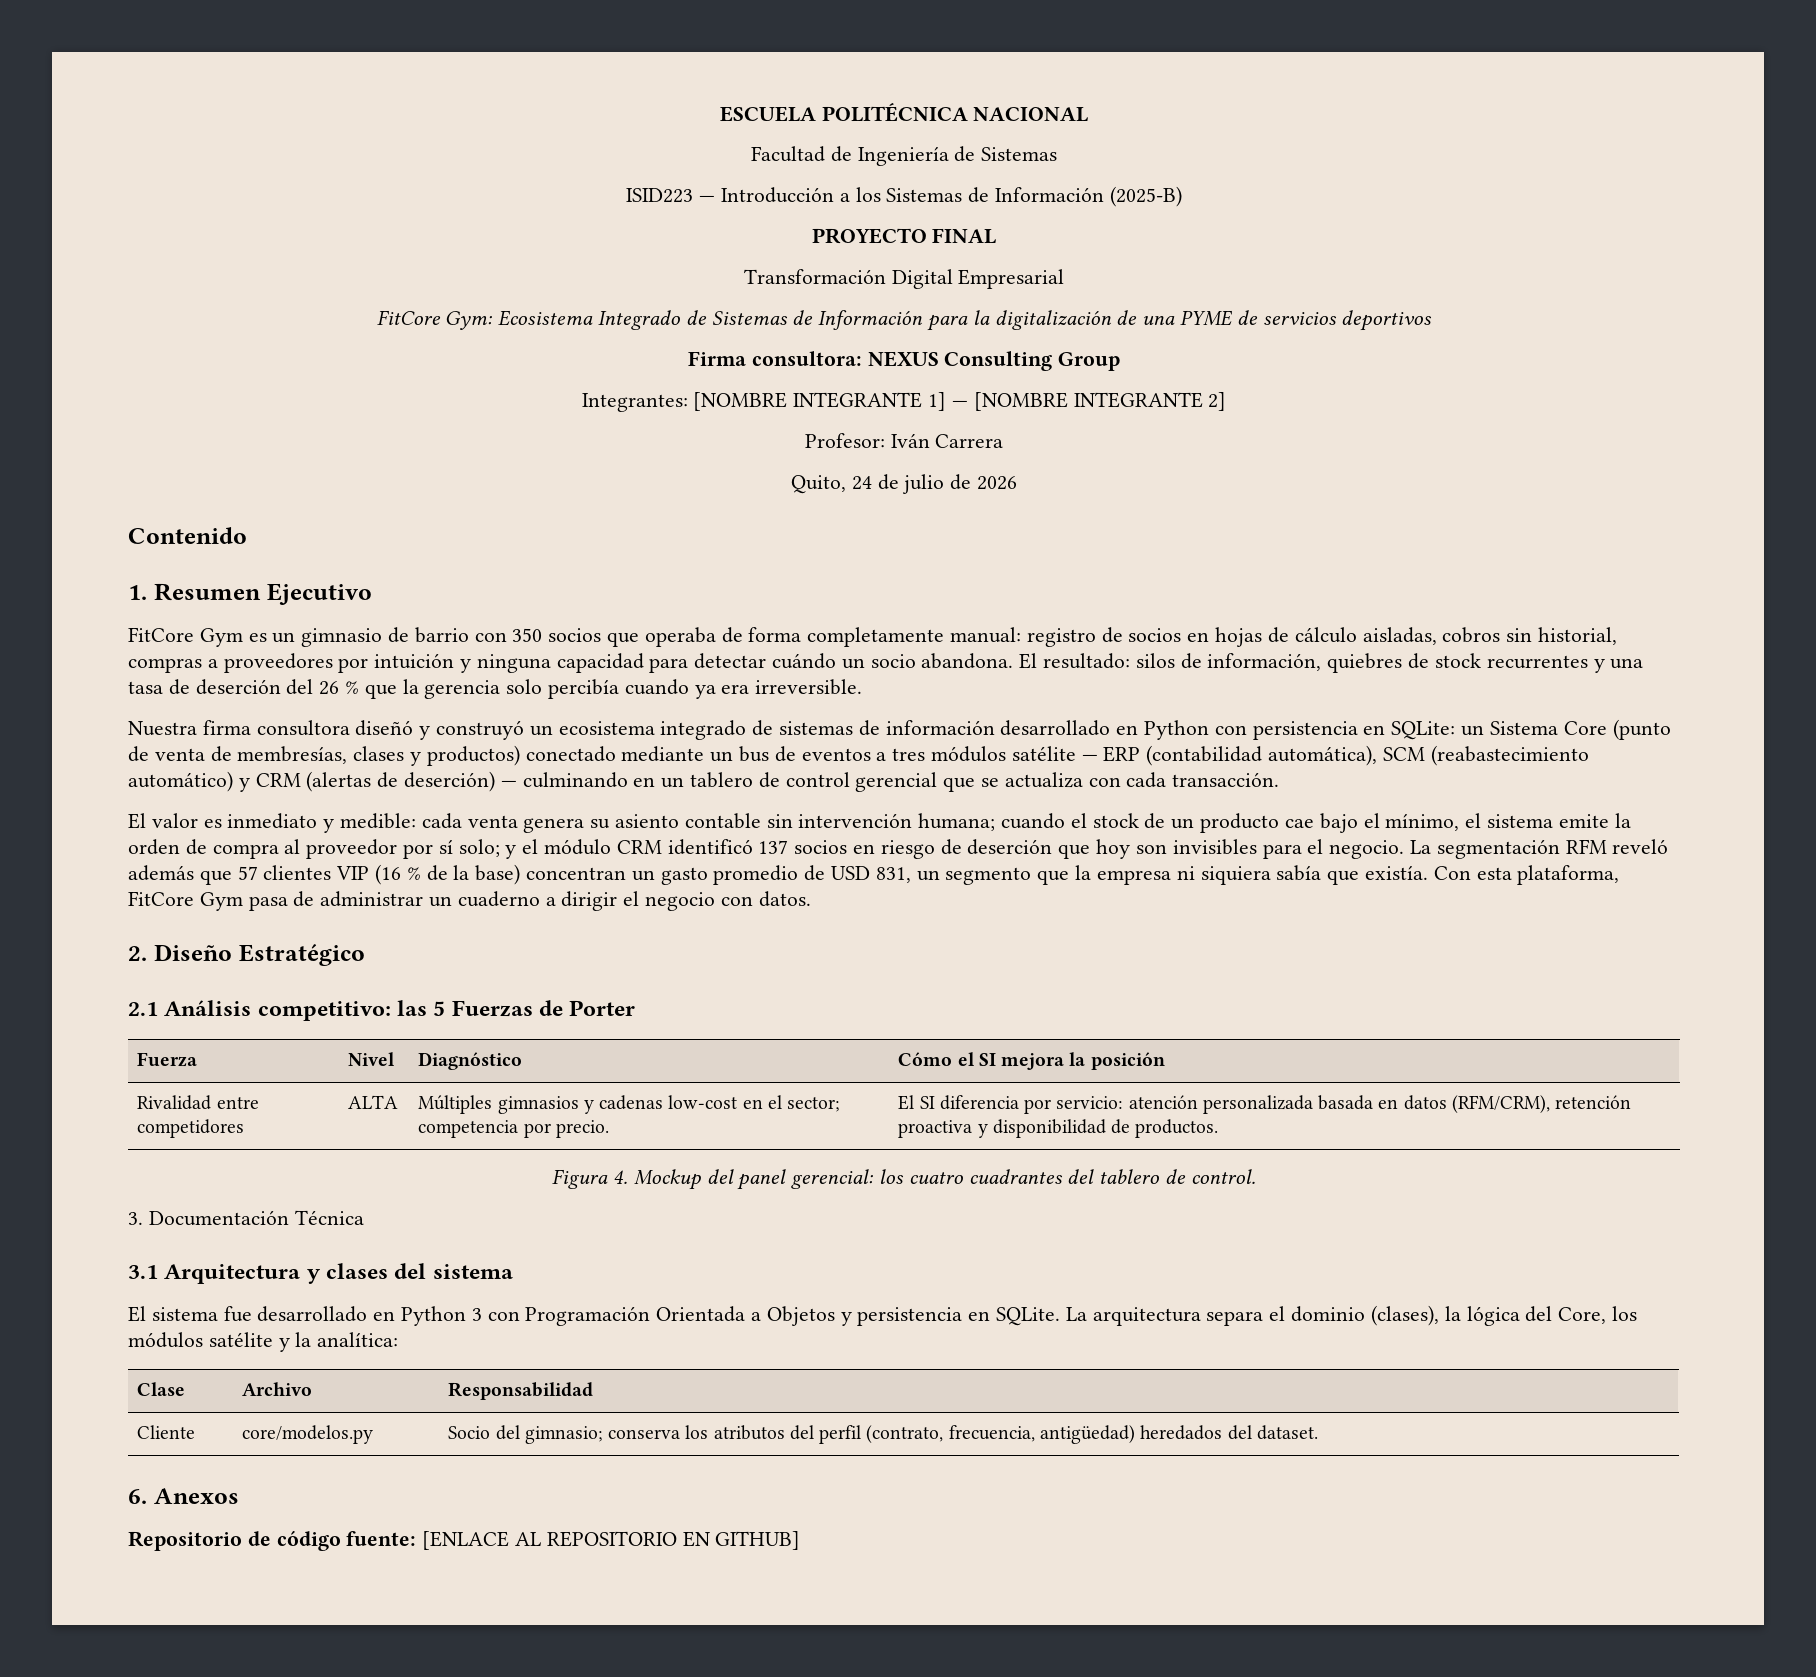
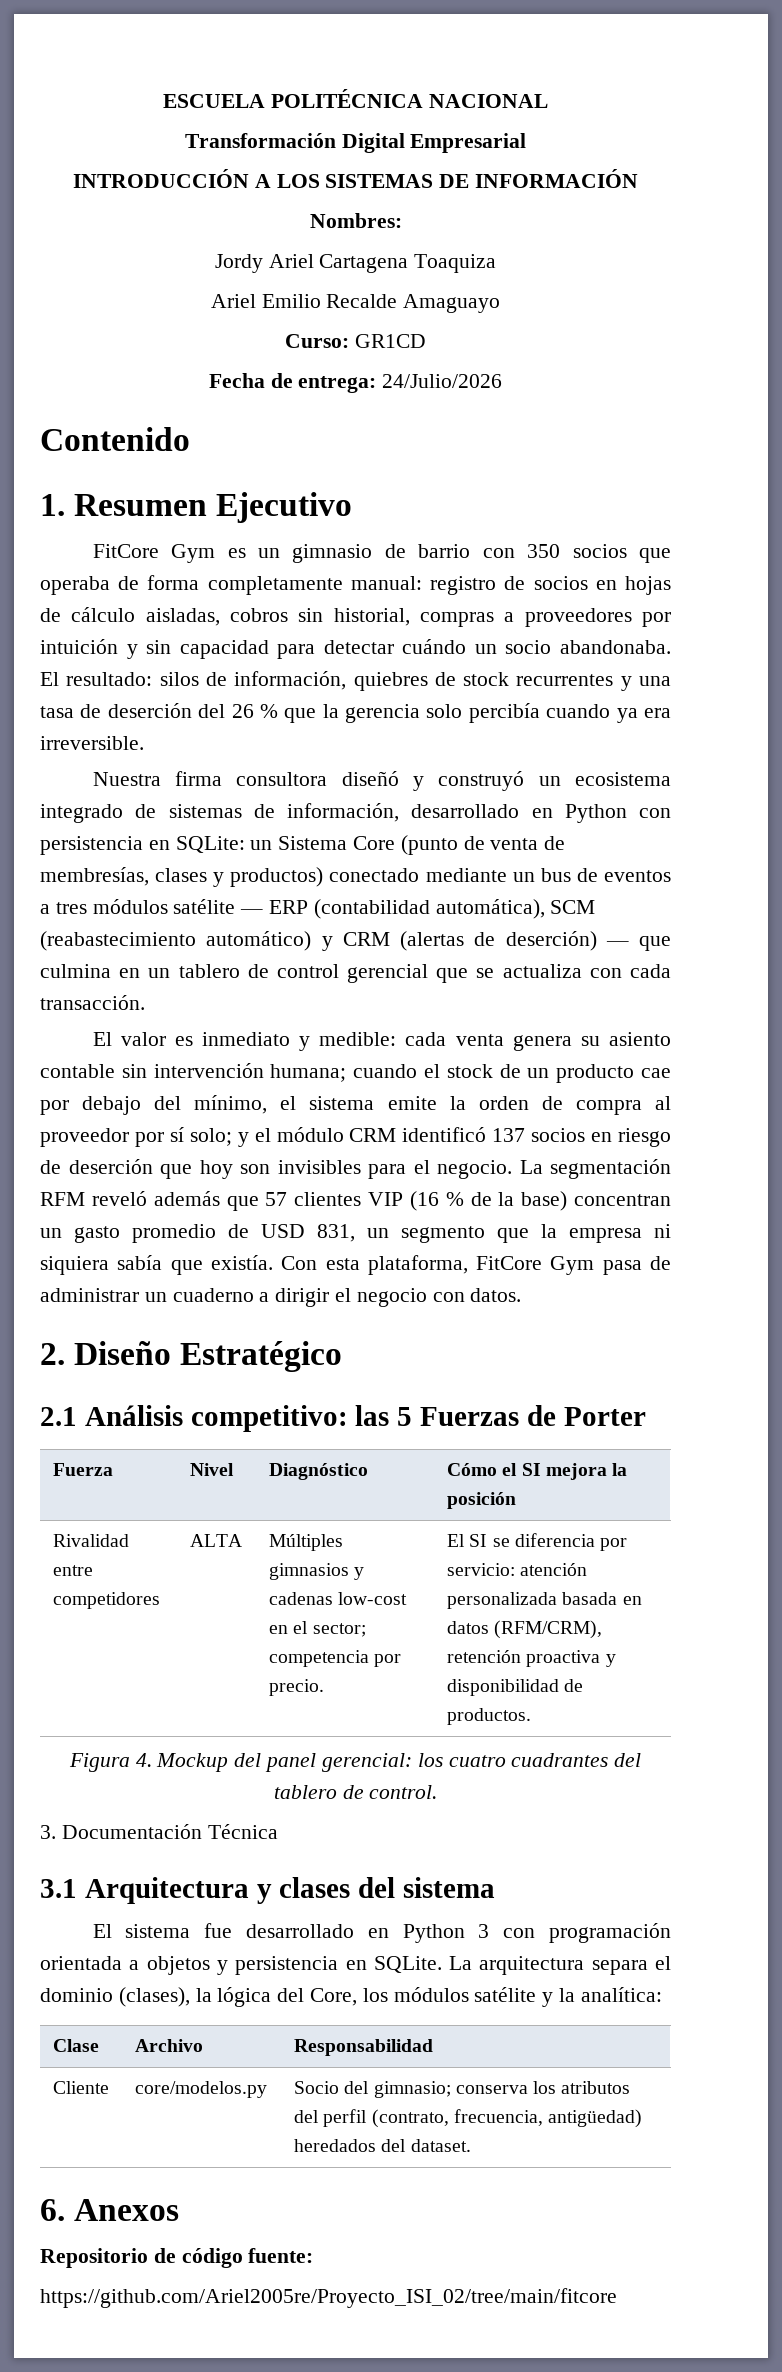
- Facultad de Ingeniería de Sistemas
- ISID223 — Introducción a los Sistemas de Información (2025-B)
- PROYECTO FINAL
  Transformación Digital Empresarial
- FitCore Gym: Ecosistema Integrado de Sistemas de Información para la digitalización de una PYME de servicios deportivos
- Firma consultora: NEXUS Consulting Group
- Integrantes: [NOMBRE INTEGRANTE 1] — [NOMBRE INTEGRANTE 2]
- Profesor: Iván Carrera
- Quito, 24 de julio de 2026
+ INTRODUCCIÓN A LOS SISTEMAS DE INFORMACIÓN
+ Nombres:
+ Jordy Ariel Cartagena Toaquiza
+ Ariel Emilio Recalde Amaguayo
+ Curso: GR1CD
+ Fecha de entrega: 24/Julio/2026
- FitCore Gym es un gimnasio de barrio con 350 socios que operaba de forma completamente manual: registro de socios en hojas de cálculo aisladas, cobros sin historial, compras a proveedores por intuición y ninguna capacidad para detectar cuándo un socio abandona.
+ FitCore Gym es un gimnasio de barrio con 350 socios que operaba de forma completamente manual: registro de socios en hojas de cálculo aisladas, cobros sin historial, compras a proveedores por intuición y sin capacidad para detectar cuándo un socio abandonaba.
- Nuestra firma consultora diseñó y construyó un ecosistema integrado de sistemas de información desarrollado en Python con persistencia en SQLite:
+ Nuestra firma consultora diseñó y construyó un ecosistema integrado de sistemas de información, desarrollado en Python con persistencia en SQLite:
- un Sistema Core (punto de venta de membresías, clases y productos) conectado mediante un bus de eventos a tres módulos satélite — ERP (contabilidad automática), SCM (reabastecimiento automático) y CRM (alertas de deserción) — culminando en un tablero de control gerencial que se actualiza con cada transacción.
+ un Sistema Core (punto de venta de membresías, clases y productos) conectado mediante un bus de eventos a tres módulos satélite — ERP (contabilidad automática), SCM (reabastecimiento automático) y CRM (alertas de deserción) — que culmina en un tablero de control gerencial que se actualiza con cada transacción.
- El valor es inmediato y medible: cada venta genera su asiento contable sin intervención humana; cuando el stock de un producto cae bajo el mínimo, el sistema emite la orden de compra al proveedor por sí solo; y el módulo CRM identificó 137 socios en riesgo de deserción que hoy son invisibles para el negocio.
+ El valor es inmediato y medible: cada venta genera su asiento contable sin intervención humana; cuando el stock de un producto cae por debajo del mínimo, el sistema emite la orden de compra al proveedor por sí solo; y el módulo CRM identificó 137 socios en riesgo de deserción que hoy son invisibles para el negocio.
- Rivalidad entre competidores | ALTA | Múltiples gimnasios y cadenas low-cost en el sector; competencia por precio. | El SI diferencia por servicio: atención personalizada basada en datos (RFM/CRM), retención proactiva y disponibilidad de productos.
+ Rivalidad entre competidores | ALTA | Múltiples gimnasios y cadenas low-cost en el sector; competencia por precio. | El SI se diferencia por servicio: atención personalizada basada en datos (RFM/CRM), retención proactiva y disponibilidad de productos.
- El sistema fue desarrollado en Python 3 con Programación Orientada a Objetos y persistencia en SQLite.
+ El sistema fue desarrollado en Python 3 con programación orientada a objetos y persistencia en SQLite.
- Repositorio de código fuente: [ENLACE AL REPOSITORIO EN GITHUB]
+ Repositorio de código fuente:
+ https://github.com/Ariel2005re/Proyecto_ISI_02/tree/main/fitcore

